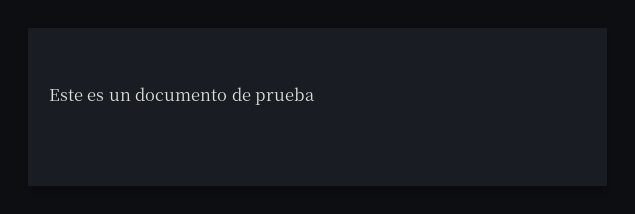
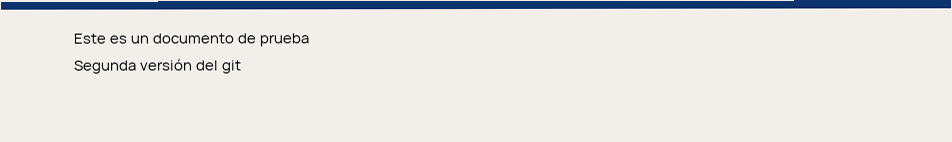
+ Segunda versión del git

